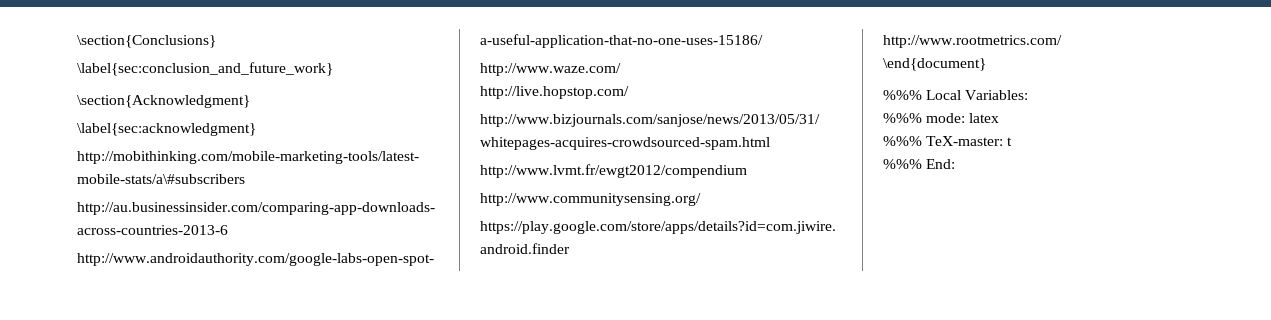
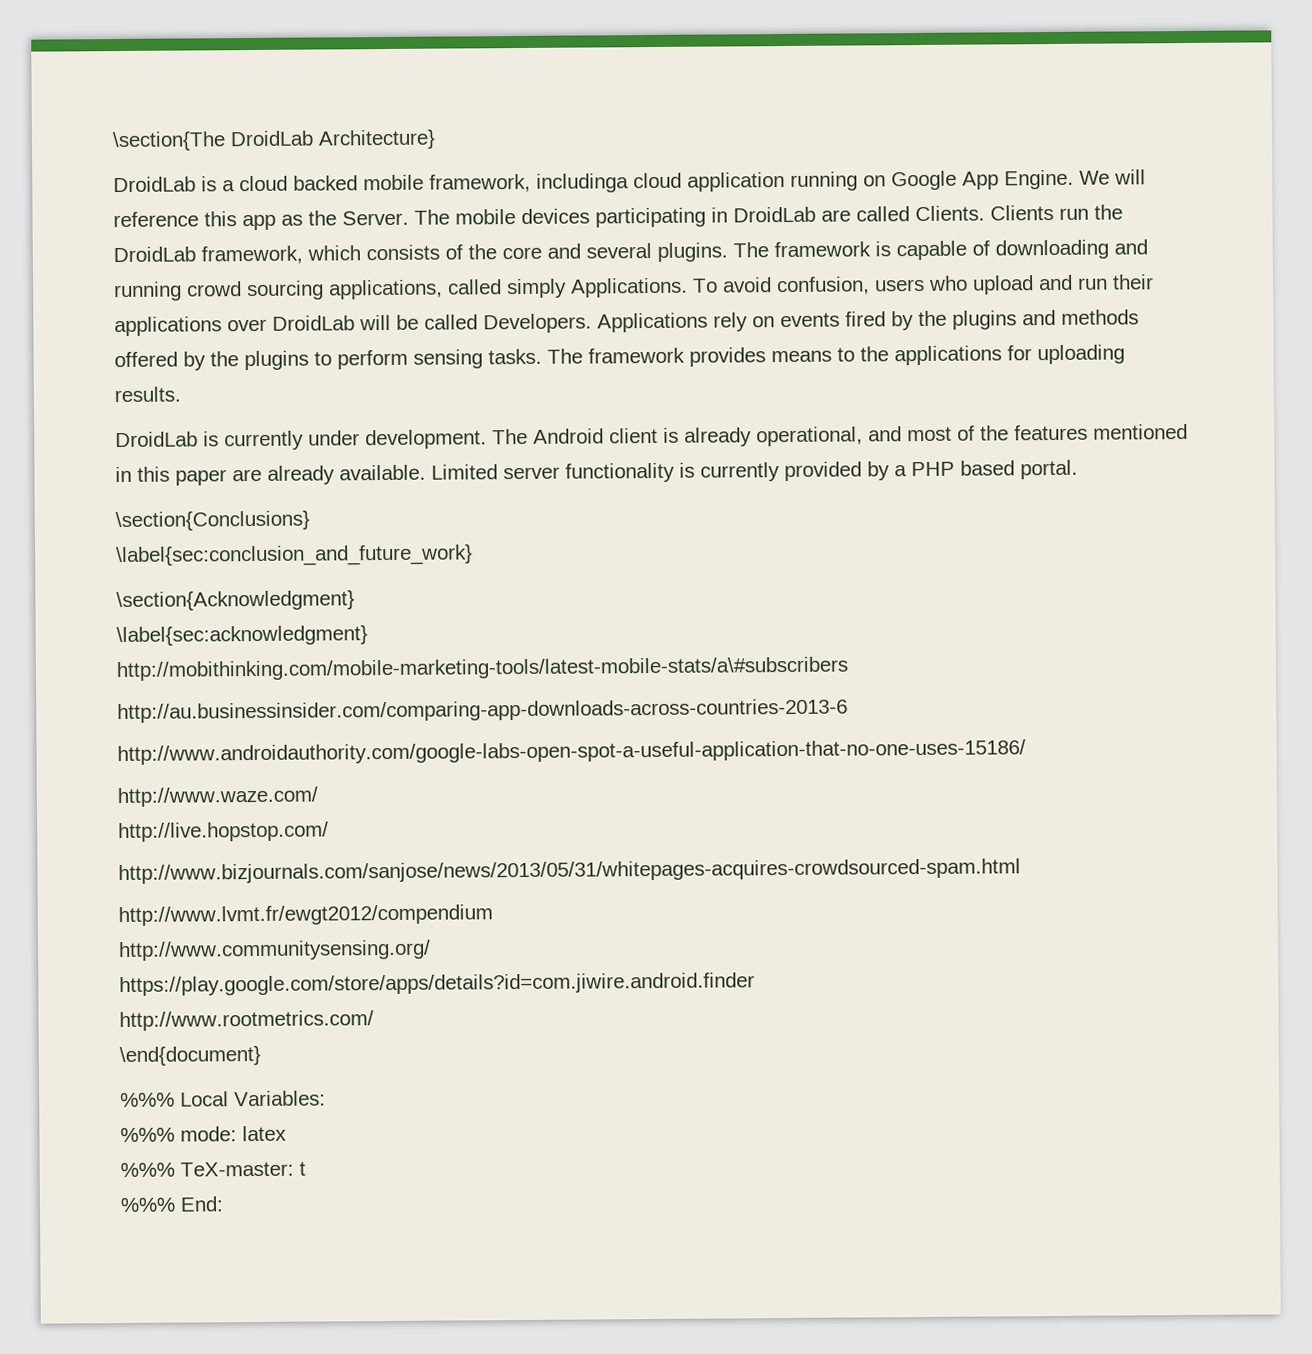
+ \section{The DroidLab Architecture}
+ DroidLab is a cloud backed mobile framework, includinga cloud application running on Google App Engine. We will reference this app as the Server. The mobile devices participating in DroidLab are called Clients. Clients run the DroidLab framework, which consists of the core and several plugins. The framework is capable of downloading and running crowd sourcing applications, called simply Applications. To avoid confusion, users who upload and run their applications over DroidLab will be called Developers. Applications rely on events fired by the plugins and methods offered by the plugins to perform sensing tasks. The framework provides means to the applications for uploading results.
+ DroidLab is currently under development. The Android client is already operational, and most of the features mentioned in this paper are already available. Limited server functionality is currently provided by a PHP based portal.

